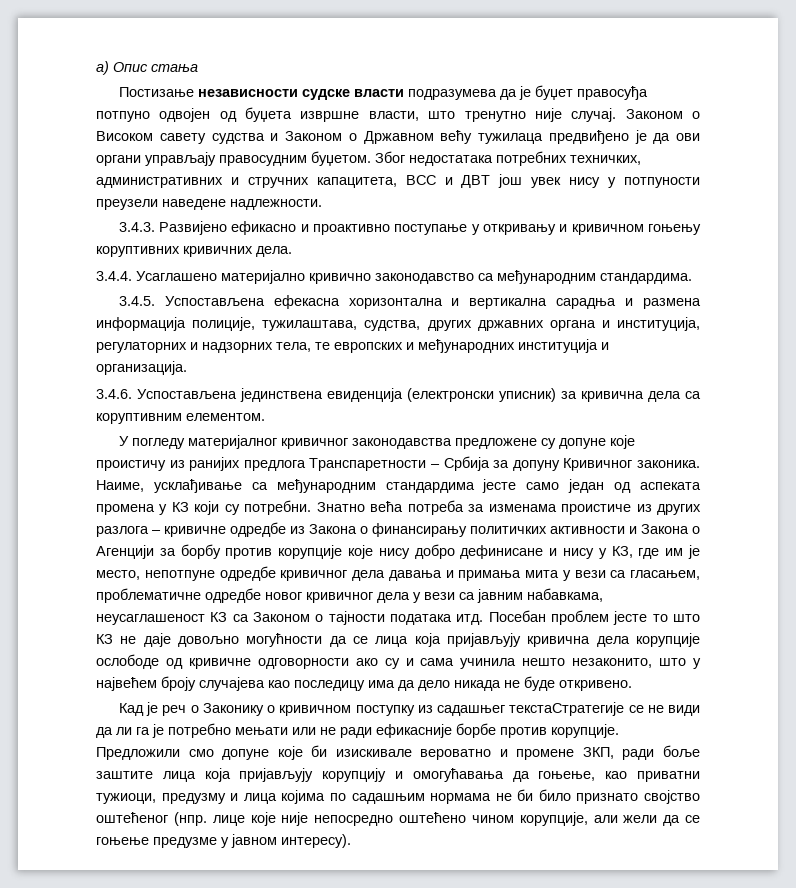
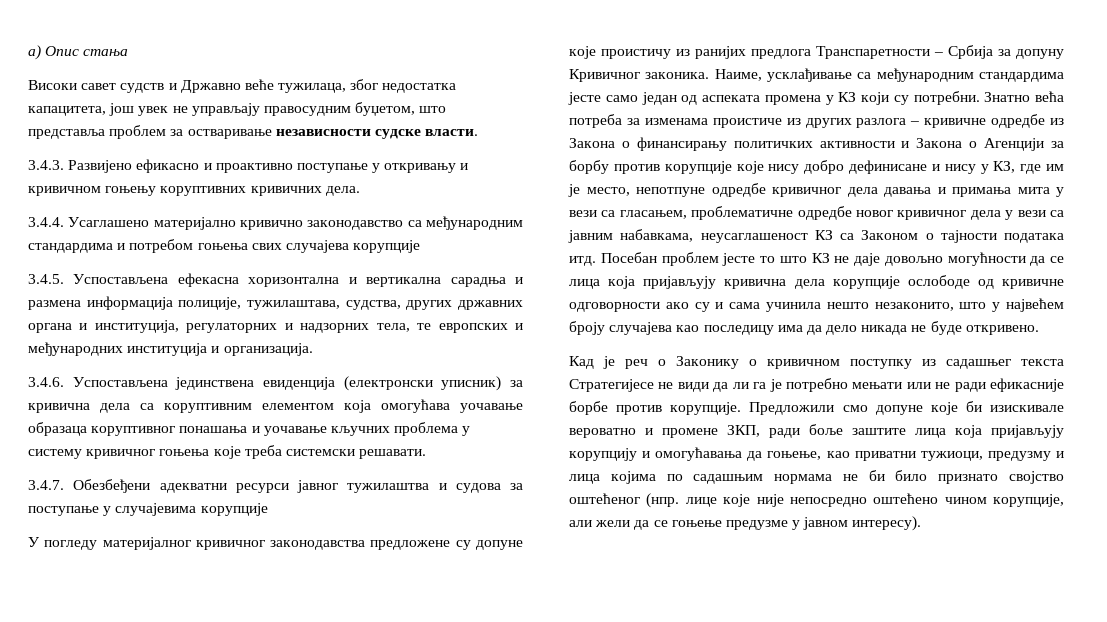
- Постизање независности судске власти подразумева да је буџет правосуђа потпуно одвојен од буџета извршне власти, што тренутно није случај. Законом о Високом савету судства и Законом о Државном већу тужилаца предвиђено је да ови органи управљају правосудним буџетом. Због недостатака потребних техничких, административних и стручних капацитета, ВСС и ДВТ још увек нису у потпуности преузели наведене надлежности.
+ Високи савет судств и Државно веће тужилаца, због недостатка капацитета, још увек не управљају правосудним буџетом, што представља проблем за остваривање независности судске власти.
- 3.4.4. Усаглашено материјално кривично законодавство са међународним стандардима.
+ 3.4.4. Усаглашено материјално кривично законодавство са међународним стандардима и потребом гоњења свих случајева корупције
- 3.4.6. Успостављена јединствена евиденција (електронски уписник) за кривична дела са коруптивним елементом.
+ 3.4.6. Успостављена јединствена евиденција (електронски уписник) за кривична дела са коруптивним елементом која омогућава уочавање образаца коруптивног понашања и уочавање кључних проблема у систему кривичног гоњења које треба системски решавати.
+ 3.4.7. Обезбеђени адекватни ресурси јавног тужилаштва и судова за поступање у случајевима корупције
- Кад је реч о Законику о кривичном поступку из садашњег текстаСтратегије се не види да ли га је потребно мењати или не ради ефикасније борбе против корупције.
+ Кад је реч о Законику о кривичном поступку из садашњег текста Стратегијесе не види да ли га је потребно мењати или не ради ефикасније борбе против корупције.

